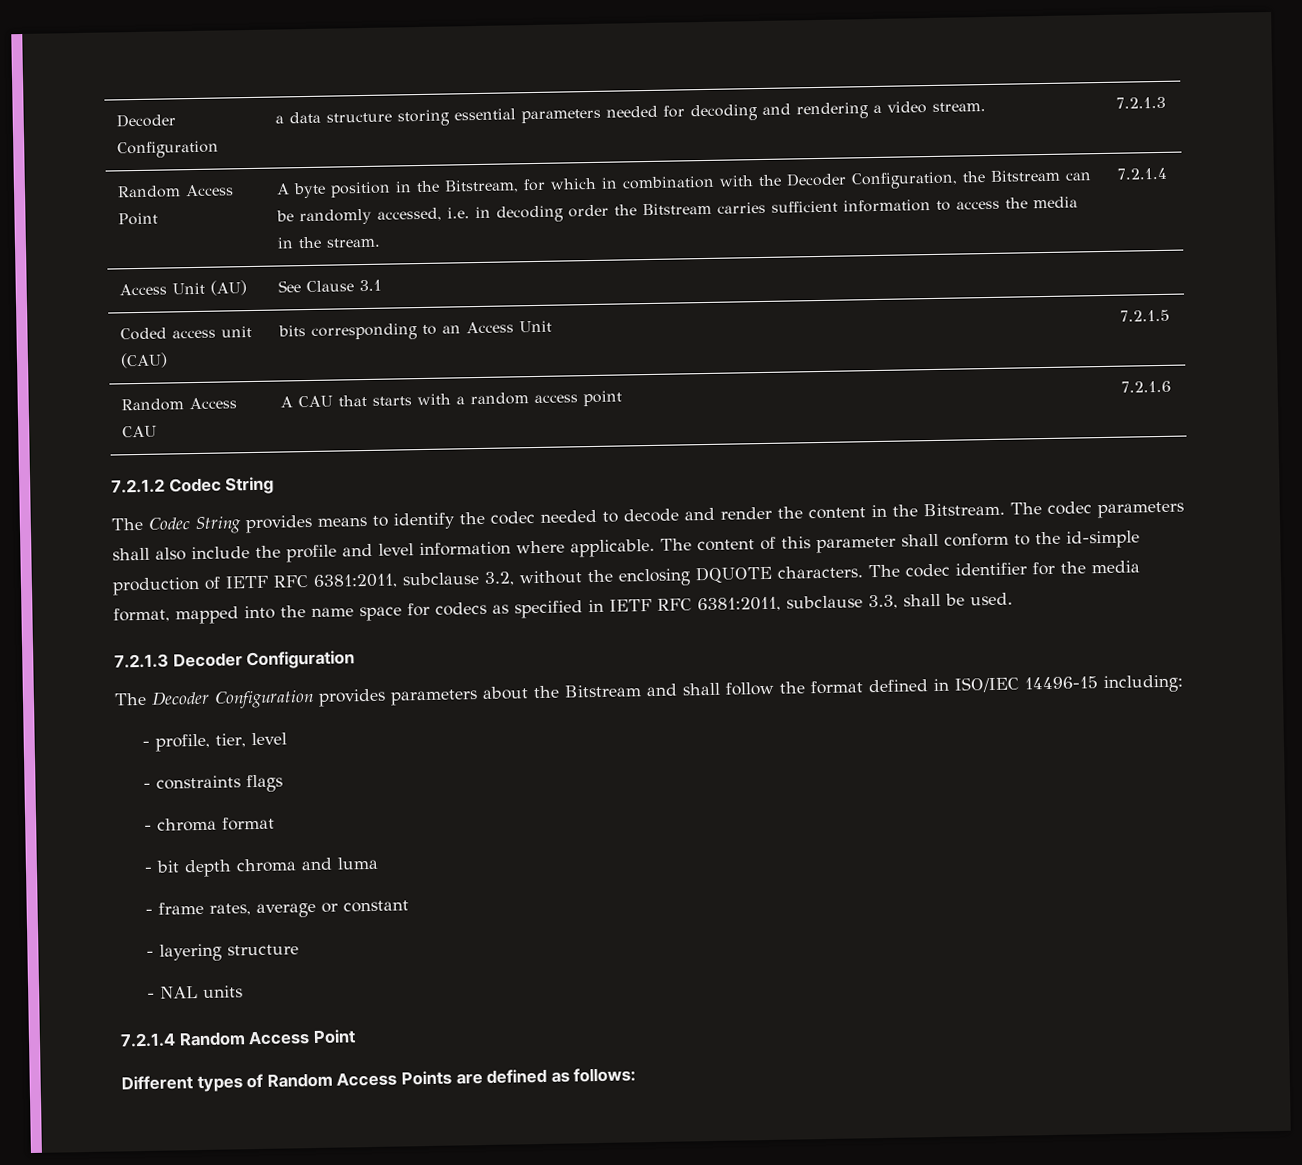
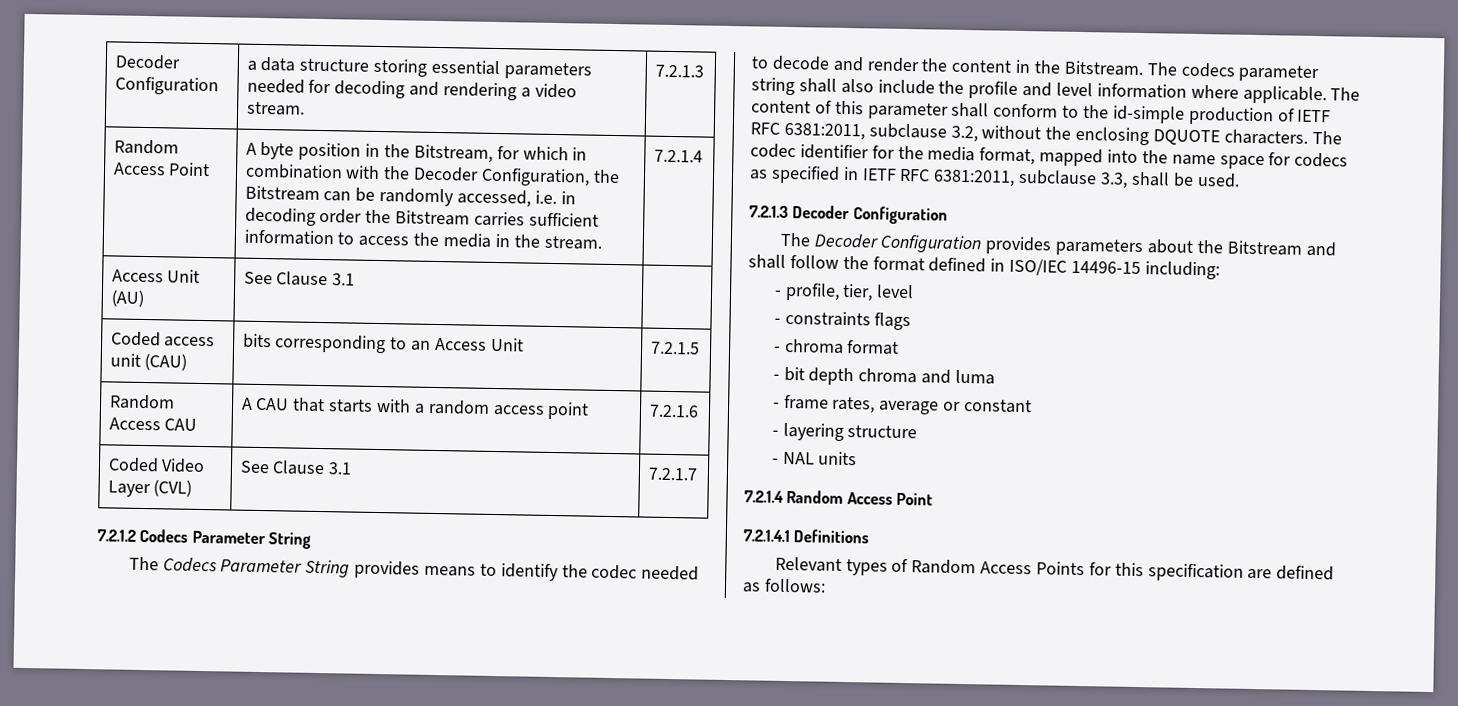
+ Coded Video Layer (CVL) | See Clause 3.1 | 7.2.1.7
- 7.2.1.2 Codec String
+ 7.2.1.2 Codecs Parameter String
- The Codec String provides means to identify the codec needed to decode and render the content in the Bitstream.
+ The Codecs Parameter String provides means to identify the codec needed to decode and render the content in the Bitstream.
- The codec parameters shall also include the profile and level information where applicable.
+ The codecs parameter string shall also include the profile and level information where applicable.
- Different types of Random Access Points are defined as follows:
+ 7.2.1.4.1 Definitions
+ Relevant types of Random Access Points for this specification are defined as follows:

